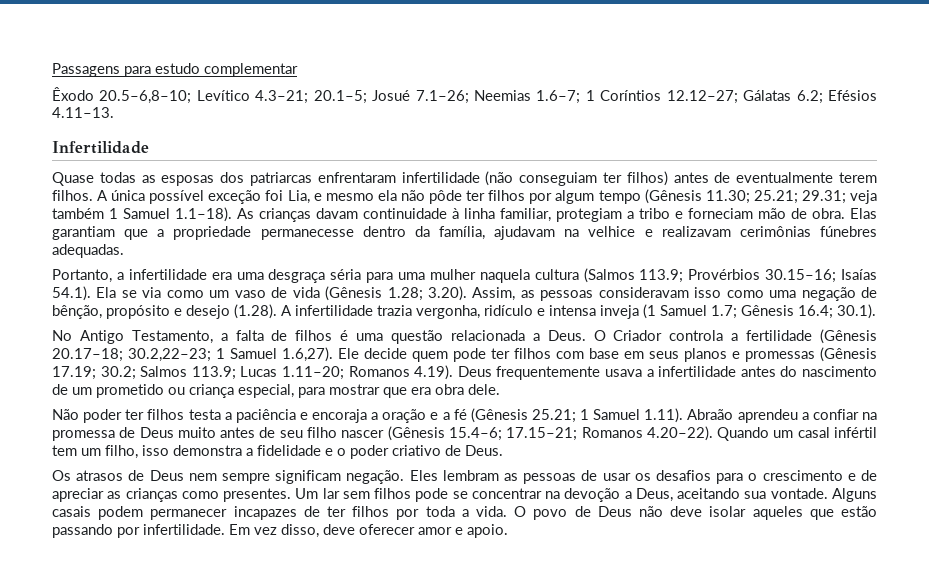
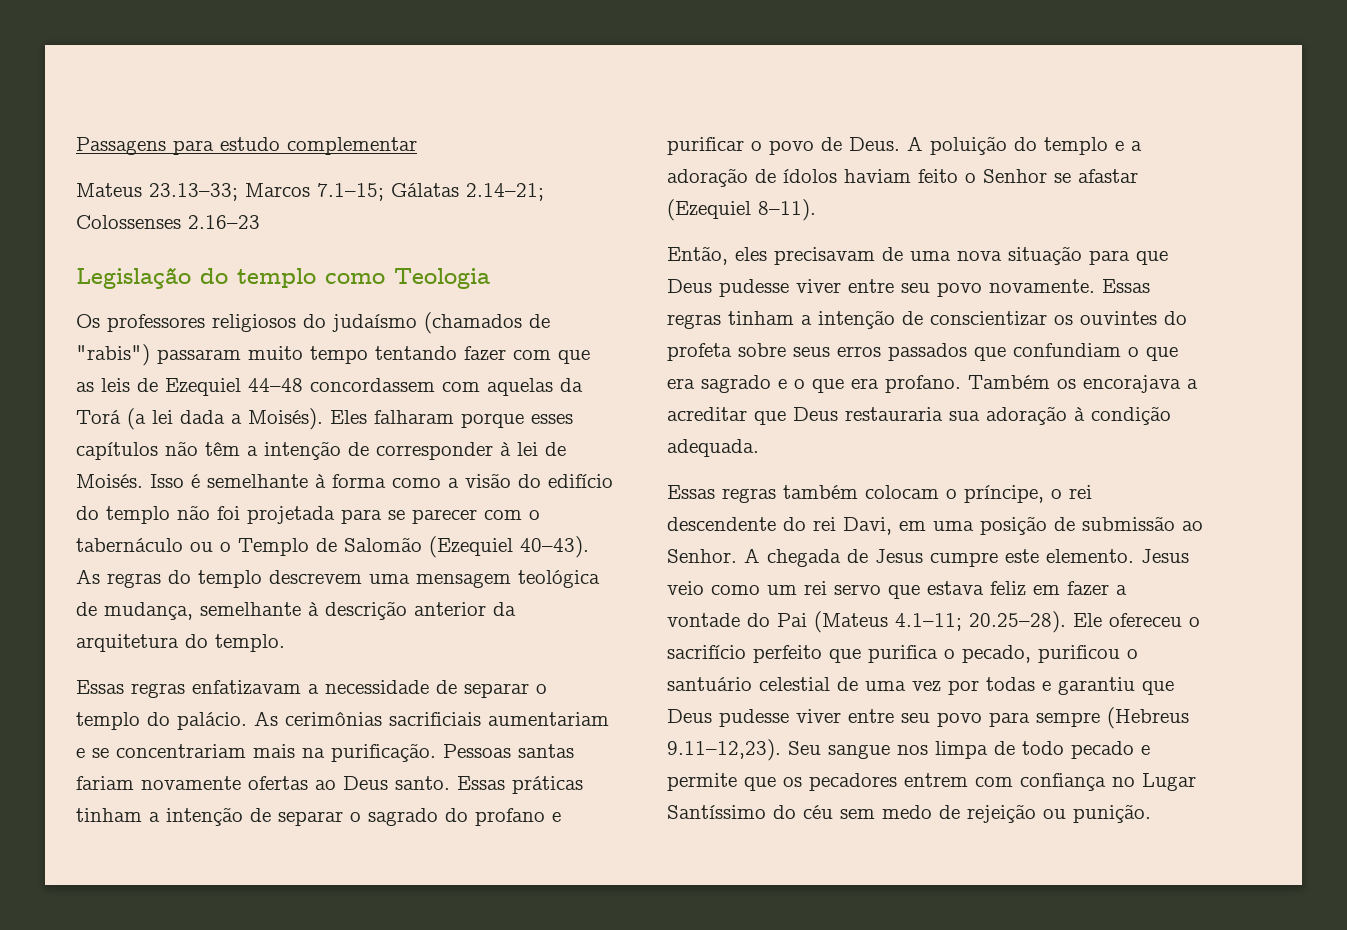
- Êxodo 20.5–6,8–10; Levítico 4.3–21; 20.1–5; Josué 7.1–26; Neemias 1.6–7; 1 Coríntios 12.12–27; Gálatas 6.2; Efésios 4.11–13.
- Infertilidade
- Quase todas as esposas dos patriarcas enfrentaram infertilidade (não conseguiam ter filhos) antes de eventualmente terem filhos. A única possível exceção foi Lia, e mesmo ela não pôde ter filhos por algum tempo (Gênesis 11.30; 25.21; 29.31; veja também 1 Samuel 1.1–18). As crianças davam continuidade à linha familiar, protegiam a tribo e forneciam mão de obra. Elas garantiam que a propriedade permanecesse dentro da família, ajudavam na velhice e realizavam cerimônias fúnebres adequadas.
- Portanto, a infertilidade era uma desgraça séria para uma mulher naquela cultura (Salmos 113.9; Provérbios 30.15–16; Isaías 54.1). Ela se via como um vaso de vida (Gênesis 1.28; 3.20). Assim, as pessoas consideravam isso como uma negação de bênção, propósito e desejo (1.28). A infertilidade trazia vergonha, ridículo e intensa inveja (1 Samuel 1.7; Gênesis 16.4; 30.1).
- No Antigo Testamento, a falta de filhos é uma questão relacionada a Deus. O Criador controla a fertilidade (Gênesis 20.17–18; 30.2,22–23; 1 Samuel 1.6,27). Ele decide quem pode ter filhos com base em seus planos e promessas (Gênesis 17.19; 30.2; Salmos 113.9; Lucas 1.11–20; Romanos 4.19). Deus frequentemente usava a infertilidade antes do nascimento de um prometido ou criança especial, para mostrar que era obra dele.
- Não poder ter filhos testa a paciência e encoraja a oração e a fé (Gênesis 25.21; 1 Samuel 1.11). Abraão aprendeu a confiar na promessa de Deus muito antes de seu filho nascer (Gênesis 15.4–6; 17.15–21; Romanos 4.20–22). Quando um casal infértil tem um filho, isso demonstra a fidelidade e o poder criativo de Deus.
- Os atrasos de Deus nem sempre significam negação. Eles lembram as pessoas de usar os desafios para o crescimento e de apreciar as crianças como presentes. Um lar sem filhos pode se concentrar na devoção a Deus, aceitando sua vontade. Alguns casais podem permanecer incapazes de ter filhos por toda a vida. O povo de Deus não deve isolar aqueles que estão passando por infertilidade. Em vez disso, deve oferecer amor e apoio.
+ Mateus 23.13–33; Marcos 7.1–15; Gálatas 2.14–21; Colossenses 2.16–23
+ Legislação do templo como Teologia
+ Os professores religiosos do judaísmo (chamados de "rabis") passaram muito tempo tentando fazer com que as leis de Ezequiel 44–48 concordassem com aquelas da Torá (a lei dada a Moisés). Eles falharam porque esses capítulos não têm a intenção de corresponder à lei de Moisés. Isso é semelhante à forma como a visão do edifício do templo não foi projetada para se parecer com o tabernáculo ou o Templo de Salomão (Ezequiel 40–43). As regras do templo descrevem uma mensagem teológica de mudança, semelhante à descrição anterior da arquitetura do templo.
+ Essas regras enfatizavam a necessidade de separar o templo do palácio. As cerimônias sacrificiais aumentariam e se concentrariam mais na purificação. Pessoas santas fariam novamente ofertas ao Deus santo. Essas práticas tinham a intenção de separar o sagrado do profano e purificar o povo de Deus. A poluição do templo e a adoração de ídolos haviam feito o Senhor se afastar (Ezequiel 8–11).
+ Então, eles precisavam de uma nova situação para que Deus pudesse viver entre seu povo novamente. Essas regras tinham a intenção de conscientizar os ouvintes do profeta sobre seus erros passados que confundiam o que era sagrado e o que era profano. Também os encorajava a acreditar que Deus restauraria sua adoração à condição adequada.
+ Essas regras também colocam o príncipe, o rei descendente do rei Davi, em uma posição de submissão ao Senhor. A chegada de Jesus cumpre este elemento. Jesus veio como um rei servo que estava feliz em fazer a vontade do Pai (Mateus 4.1–11; 20.25–28). Ele ofereceu o sacrifício perfeito que purifica o pecado, purificou o santuário celestial de uma vez por todas e garantiu que Deus pudesse viver entre seu povo para sempre (Hebreus 9.11–12,23). Seu sangue nos limpa de todo pecado e permite que os pecadores entrem com confiança no Lugar Santíssimo do céu sem medo de rejeição ou punição.

